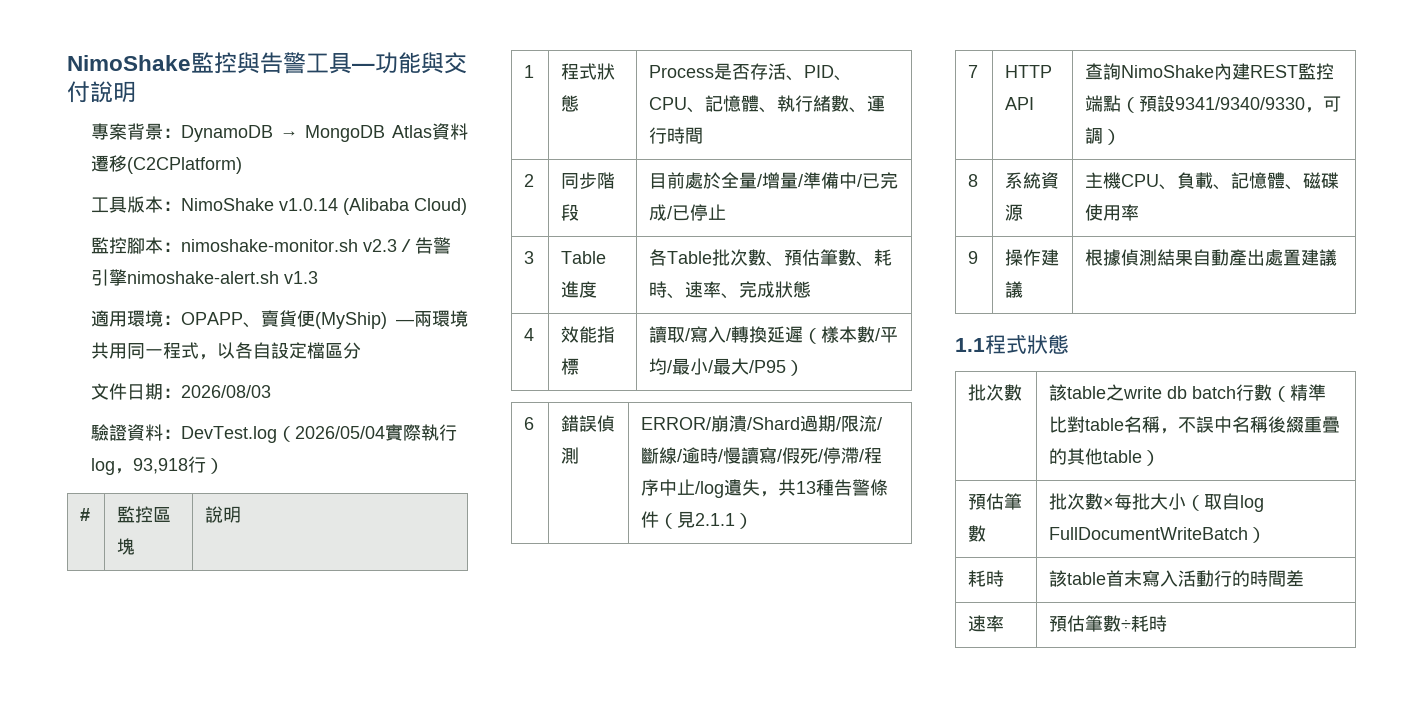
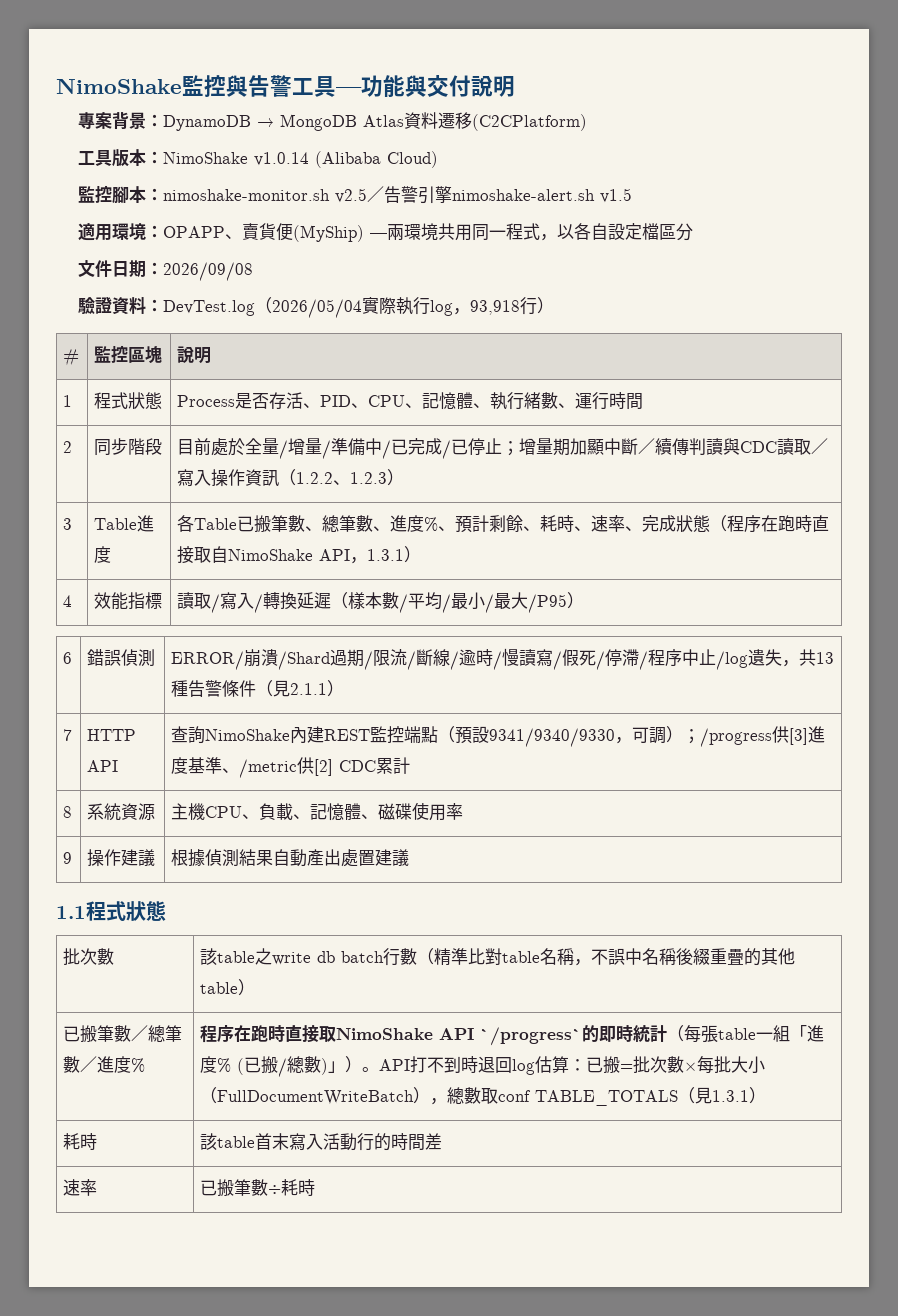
- 監控腳本：nimoshake-monitor.sh v2.3／告警引擎nimoshake-alert.sh v1.3
+ 監控腳本：nimoshake-monitor.sh v2.5／告警引擎nimoshake-alert.sh v1.5
- 文件日期：2026/08/03
+ 文件日期：2026/09/08
- 2 | 同步階段 | 目前處於全量/增量/準備中/已完成/已停止
+ 2 | 同步階段 | 目前處於全量/增量/準備中/已完成/已停止；增量期加顯中斷／續傳判讀與CDC讀取／寫入操作資訊（1.2.2、1.2.3）
- 3 | Table進度 | 各Table批次數、預估筆數、耗時、速率、完成狀態
+ 3 | Table進度 | 各Table已搬筆數、總筆數、進度%、預計剩餘、耗時、速率、完成狀態（程序在跑時直接取自NimoShake API，1.3.1）
- 7 | HTTP API | 查詢NimoShake內建REST監控端點（預設9341/9340/9330，可調）
+ 7 | HTTP API | 查詢NimoShake內建REST監控端點（預設9341/9340/9330，可調）；/progress供[3]進度基準、/metric供[2] CDC累計
- 預估筆數 | 批次數×每批大小（取自log FullDocumentWriteBatch）
+ 已搬筆數／總筆數／進度% | 程序在跑時直接取NimoShake API `/progress`的即時統計（每張table一組「進度% (已搬/總數)」）。API打不到時退回log估算：已搬=批次數×每批大小（FullDocumentWriteBatch），總數取conf TABLE_TOTALS（見1.3.1）
- 速率 | 預估筆數÷耗時
+ 速率 | 已搬筆數÷耗時

